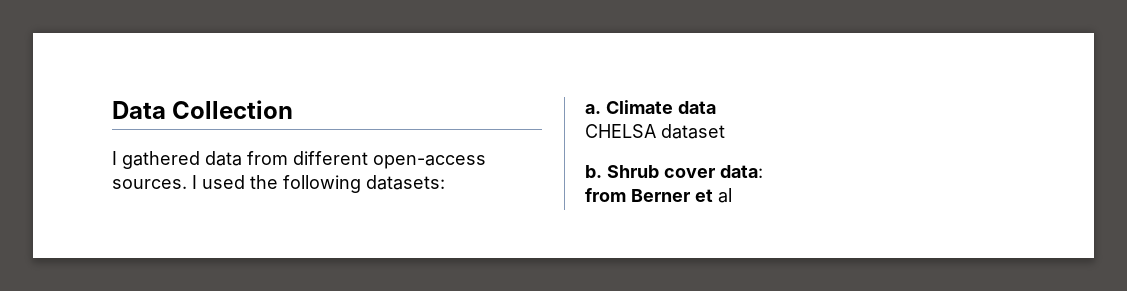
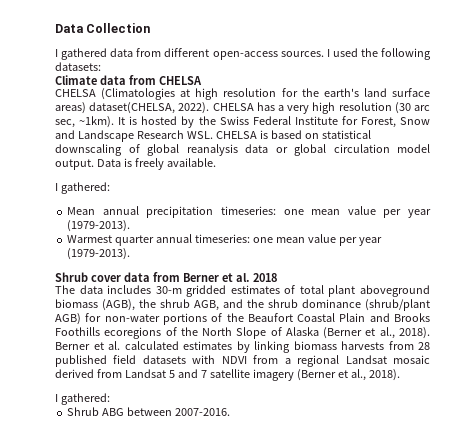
- a. Climate data
- CHELSA dataset
- b. Shrub cover data:
- from Berner et al
+ Climate data from CHELSA
+ CHELSA (Climatologies at high resolution for the earth's land surface areas) dataset(CHELSA, 2022). CHELSA has a very high resolution (30 arc sec, ~1km). It is hosted by the Swiss Federal Institute for Forest, Snow and Landscape Research WSL. CHELSA is based on statistical downscaling of global reanalysis data or global circulation model output. Data is freely available.
+ I gathered:
+ Mean annual precipitation timeseries: one mean value per year (1979-2013).
+ Warmest quarter annual timeseries: one mean value per year (1979-2013).
+ Shrub cover data from Berner et al. 2018
+ The data includes 30-m gridded estimates of total plant aboveground biomass (AGB), the shrub AGB, and the shrub dominance (shrub/plant AGB) for non-water portions of the Beaufort Coastal Plain and Brooks Foothills ecoregions of the North Slope of Alaska (Berner et al., 2018). Berner et al. calculated estimates by linking biomass harvests from 28 published field datasets with NDVI from a regional Landsat mosaic derived from Landsat 5 and 7 satellite imagery (Berner et al., 2018).
+ I gathered:
+ Shrub ABG between 2007-2016.

